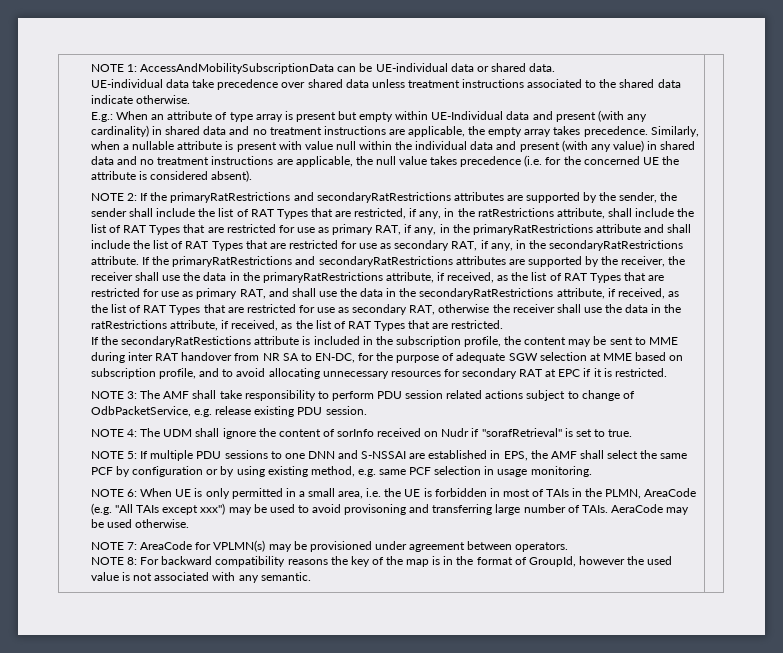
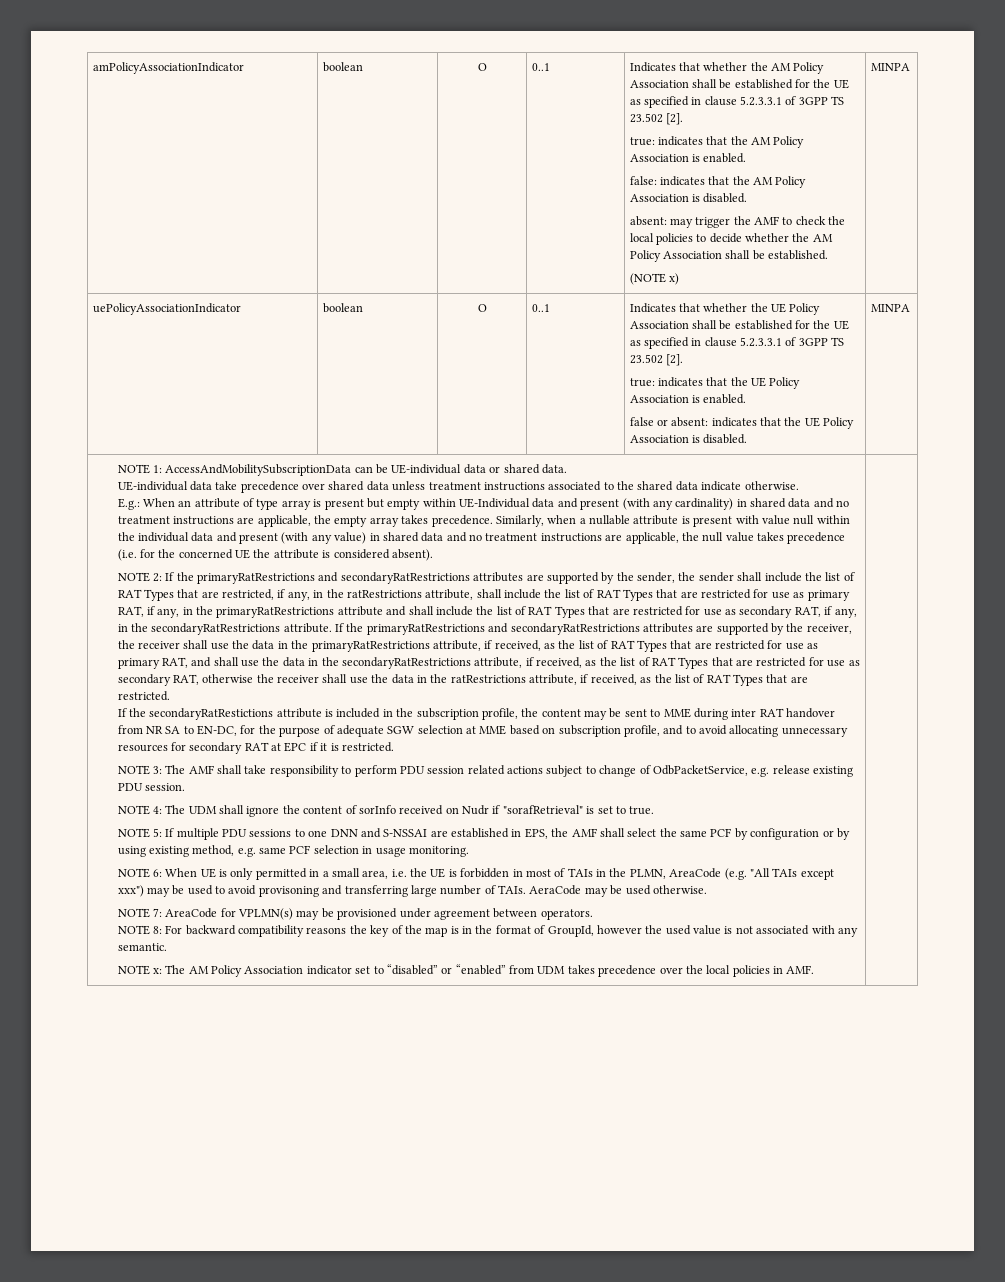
+ amPolicyAssociationIndicator | boolean | O | 0..1 | Indicates that whether the AM Policy Association shall be established for the UE as specified in clause 5.2.3.3.1 of 3GPP TS 23.502 [2].
+ true: indicates that the AM Policy Association is enabled.
+ false: indicates that the AM Policy Association is disabled.
+ absent: may trigger the AMF to check the local policies to decide whether the AM Policy Association shall be established.
+ (NOTE x) | MINPA
+ uePolicyAssociationIndicator | boolean | O | 0..1 | Indicates that whether the UE Policy Association shall be established for the UE as specified in clause 5.2.3.3.1 of 3GPP TS 23.502 [2].
+ true: indicates that the UE Policy Association is enabled.
+ false or absent: indicates that the UE Policy Association is disabled. | MINPA
+ NOTE x: The AM Policy Association indicator set to “disabled” or “enabled” from UDM takes precedence over the local policies in AMF.

